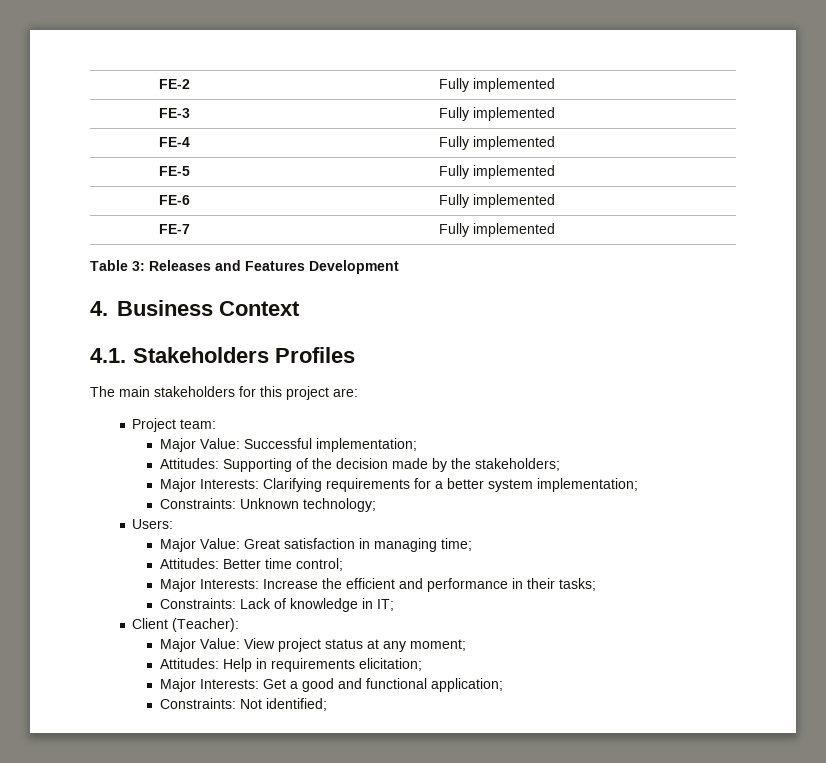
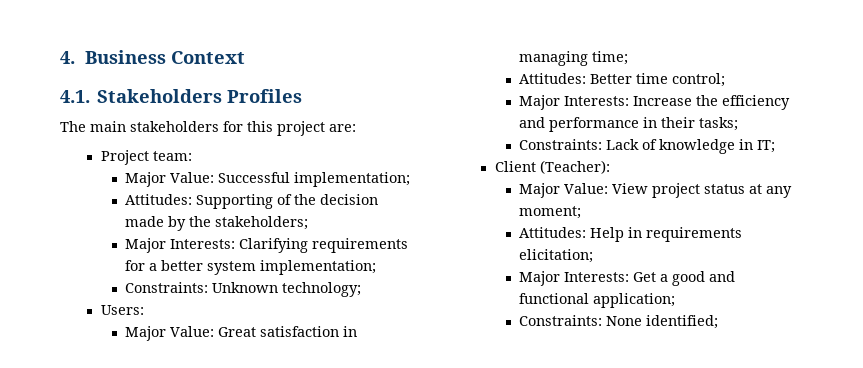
- FE-2 | Fully implemented
- FE-3 | Fully implemented
- FE-4 | Fully implemented
- FE-5 | Fully implemented
- FE-6 | Fully implemented
- FE-7 | Fully implemented
- Table 3: Releases and Features Development
- Major Interests: Increase the efficient and performance in their tasks;
+ Major Interests: Increase the efficiency and performance in their tasks;
- Constraints: Not identified;
+ Constraints: None identified;

